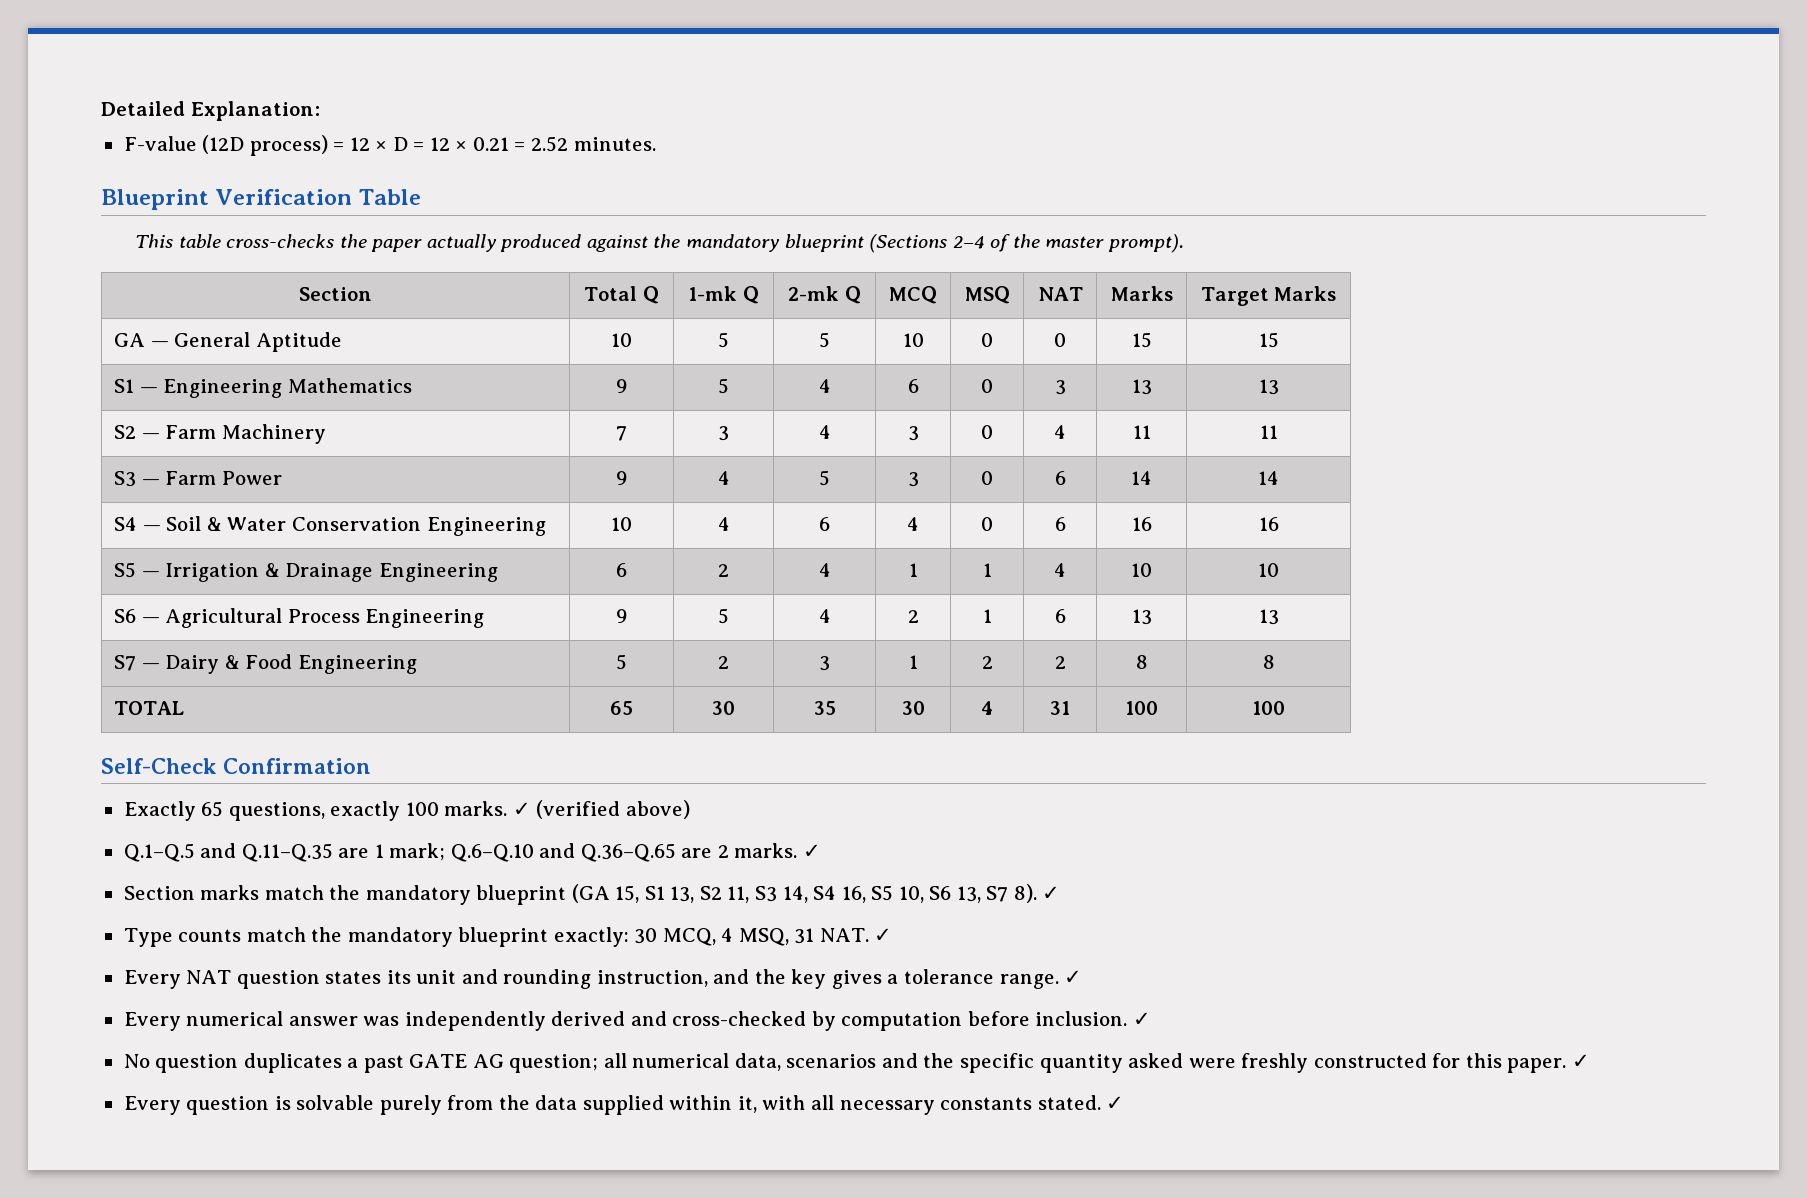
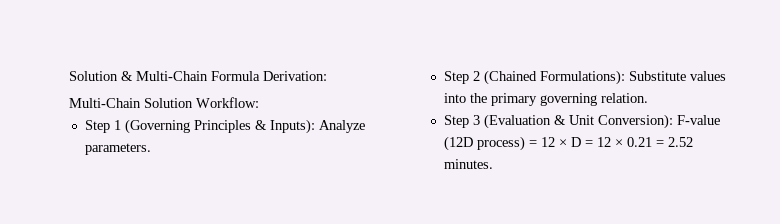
- Detailed Explanation:
- F-value (12D process) = 12 × D = 12 × 0.21 = 2.52 minutes.
+ Solution & Multi-Chain Formula Derivation:
+ Multi-Chain Solution Workflow:
+ Step 1 (Governing Principles & Inputs): Analyze parameters.
+ Step 2 (Chained Formulations): Substitute values into the primary governing relation.
+ Step 3 (Evaluation & Unit Conversion): F-value (12D process) = 12 × D = 12 × 0.21 = 2.52 minutes.
- Blueprint Verification Table
- This table cross-checks the paper actually produced against the mandatory blueprint (Sections 2–4 of the master prompt).
- Section | Total Q | 1-mk Q | 2-mk Q | MCQ | MSQ | NAT | Marks | Target Marks
- GA — General Aptitude | 10 | 5 | 5 | 10 | 0 | 0 | 15 | 15
- S1 — Engineering Mathematics | 9 | 5 | 4 | 6 | 0 | 3 | 13 | 13
- S2 — Farm Machinery | 7 | 3 | 4 | 3 | 0 | 4 | 11 | 11
- S3 — Farm Power | 9 | 4 | 5 | 3 | 0 | 6 | 14 | 14
- S4 — Soil & Water Conservation Engineering | 10 | 4 | 6 | 4 | 0 | 6 | 16 | 16
- S5 — Irrigation & Drainage Engineering | 6 | 2 | 4 | 1 | 1 | 4 | 10 | 10
- S6 — Agricultural Process Engineering | 9 | 5 | 4 | 2 | 1 | 6 | 13 | 13
- S7 — Dairy & Food Engineering | 5 | 2 | 3 | 1 | 2 | 2 | 8 | 8
- TOTAL | 65 | 30 | 35 | 30 | 4 | 31 | 100 | 100
- Self-Check Confirmation
- Exactly 65 questions, exactly 100 marks. ✓ (verified above)
- Q.1–Q.5 and Q.11–Q.35 are 1 mark; Q.6–Q.10 and Q.36–Q.65 are 2 marks. ✓
- Section marks match the mandatory blueprint (GA 15, S1 13, S2 11, S3 14, S4 16, S5 10, S6 13, S7 8). ✓
- Type counts match the mandatory blueprint exactly: 30 MCQ, 4 MSQ, 31 NAT. ✓
- Every NAT question states its unit and rounding instruction, and the key gives a tolerance range. ✓
- Every numerical answer was independently derived and cross-checked by computation before inclusion. ✓
- No question duplicates a past GATE AG question; all numerical data, scenarios and the specific quantity asked were freshly constructed for this paper. ✓
- Every question is solvable purely from the data supplied within it, with all necessary constants stated. ✓

